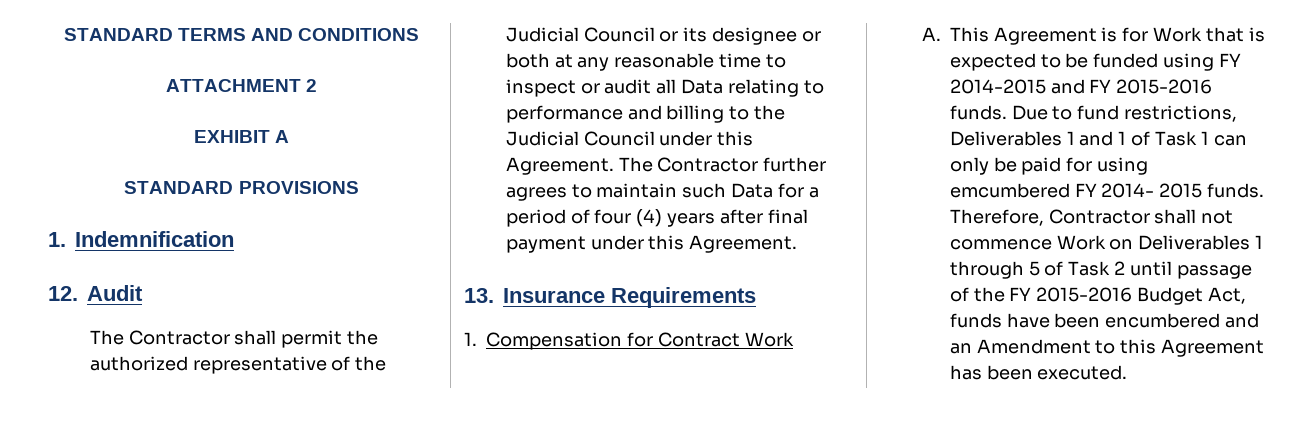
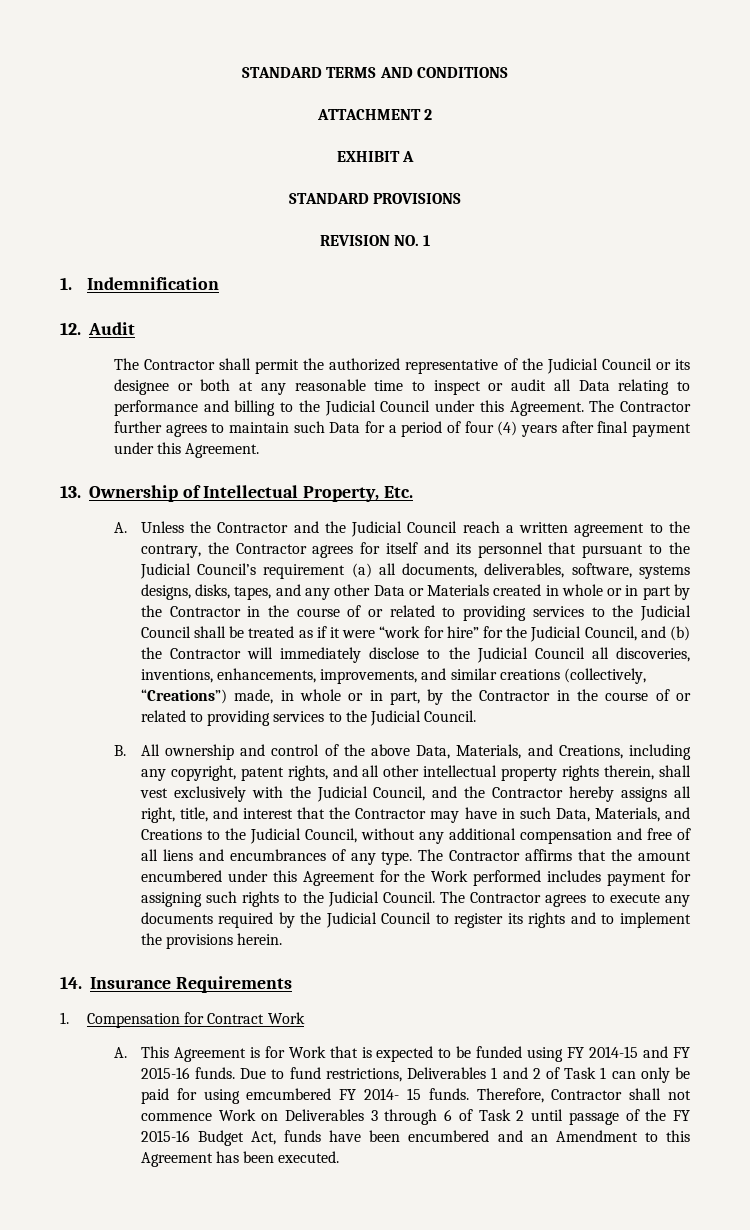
+ REVISION NO. 1
- 13. Insurance Requirements
+ 13. Ownership of Intellectual Property, Etc.
+ A. Unless the Contractor and the Judicial Council reach a written agreement to the contrary, the Contractor agrees for itself and its personnel that pursuant to the Judicial Council’s requirement (a) all documents, deliverables, software, systems designs, disks, tapes, and any other Data or Materials created in whole or in part by the Contractor in the course of or related to providing services to the Judicial Council shall be treated as if it were “work for hire” for the Judicial Council, and (b) the Contractor will immediately disclose to the Judicial Council all discoveries, inventions, enhancements, improvements, and similar creations (collectively, “Creations”) made, in whole or in part, by the Contractor in the course of or related to providing services to the Judicial Council.
+ B. All ownership and control of the above Data, Materials, and Creations, including any copyright, patent rights, and all other intellectual property rights therein, shall vest exclusively with the Judicial Council, and the Contractor hereby assigns all right, title, and interest that the Contractor may have in such Data, Materials, and Creations to the Judicial Council, without any additional compensation and free of all liens and encumbrances of any type. The Contractor affirms that the amount encumbered under this Agreement for the Work performed includes payment for assigning such rights to the Judicial Council. The Contractor agrees to execute any documents required by the Judicial Council to register its rights and to implement the provisions herein.
+ 14. Insurance Requirements
- A. This Agreement is for Work that is expected to be funded using FY 2014-2015 and FY 2015-2016 funds.
+ A. This Agreement is for Work that is expected to be funded using FY 2014-15 and FY 2015-16 funds.
- Due to fund restrictions, Deliverables 1 and 1 of Task 1 can only be paid for using emcumbered FY 2014- 2015 funds.
+ Due to fund restrictions, Deliverables 1 and 2 of Task 1 can only be paid for using emcumbered FY 2014- 15 funds.
- Therefore, Contractor shall not commence Work on Deliverables 1 through 5 of Task 2 until passage of the FY 2015-2016 Budget Act, funds have been encumbered and an Amendment to this Agreement has been executed.
+ Therefore, Contractor shall not commence Work on Deliverables 3 through 6 of Task 2 until passage of the FY 2015-16 Budget Act, funds have been encumbered and an Amendment to this Agreement has been executed.

